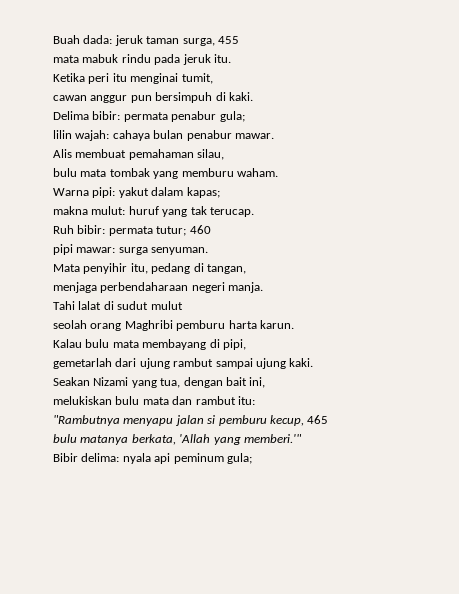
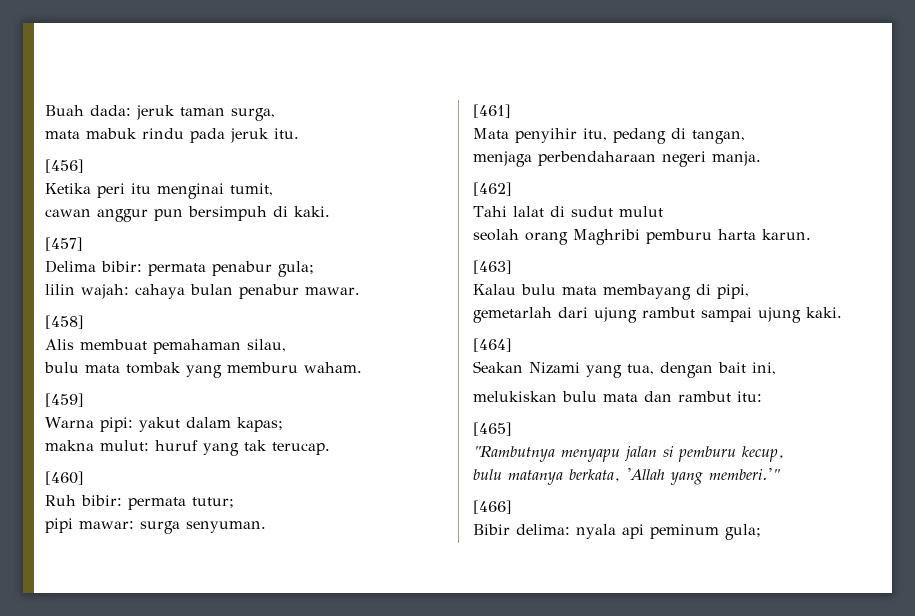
- Buah dada: jeruk taman surga, 455
+ Buah dada: jeruk taman surga,
+ [456]
+ [457]
+ [458]
+ [459]
+ [460]
- Ruh bibir: permata tutur; 460
+ Ruh bibir: permata tutur;
+ [461]
+ [462]
+ [463]
+ [464]
+ [465]
- "Rambutnya menyapu jalan si pemburu kecup, 465
+ "Rambutnya menyapu jalan si pemburu kecup,
+ [466]

